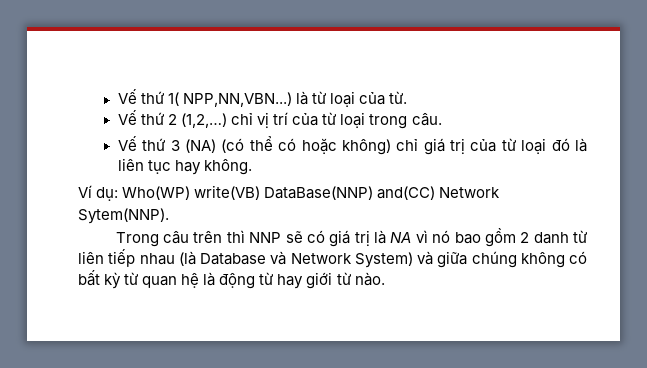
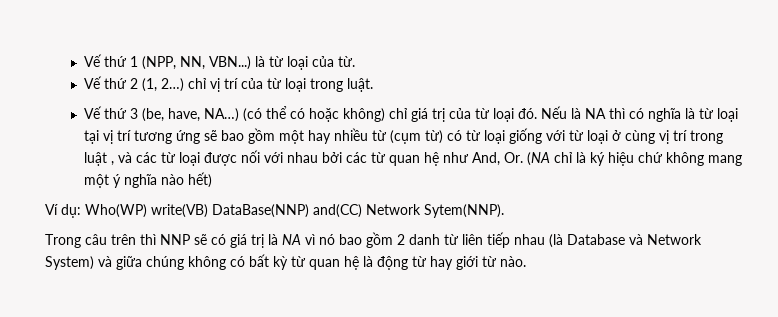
- Vế thứ 1( NPP,NN,VBN...) là từ loại của từ.
+ Vế thứ 1 (NPP, NN, VBN...) là từ loại của từ.
- Vế thứ 2 (1,2,…) chỉ vị trí của từ loại trong câu.
+ Vế thứ 2 (1, 2…) chỉ vị trí của từ loại trong luật.
- Vế thứ 3 (NA) (có thể có hoặc không) chỉ giá trị của từ loại đó là liên tục hay không.
+ Vế thứ 3 (be, have, NA…) (có thể có hoặc không) chỉ giá trị của từ loại đó. Nếu là NA thì có nghĩa là từ loại tại vị trí tương ứng sẽ bao gồm một hay nhiều từ (cụm từ) có từ loại giống với từ loại ở cùng vị trí trong luật , và các từ loại được nối với nhau bởi các từ quan hệ như And, Or. (NA chỉ là ký hiệu chứ không mang một ý nghĩa nào hết)

